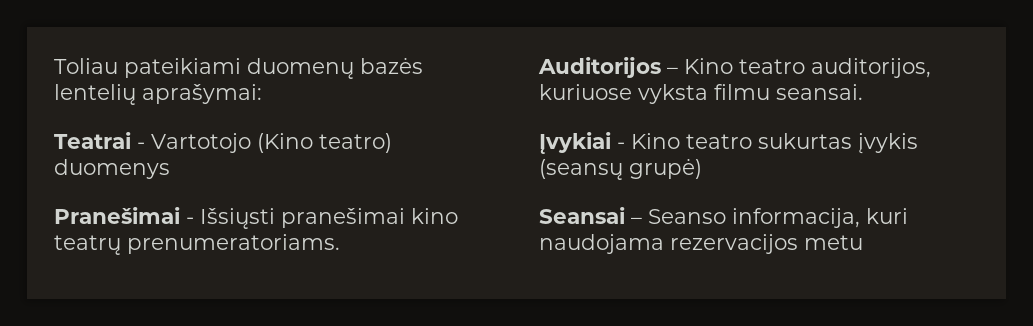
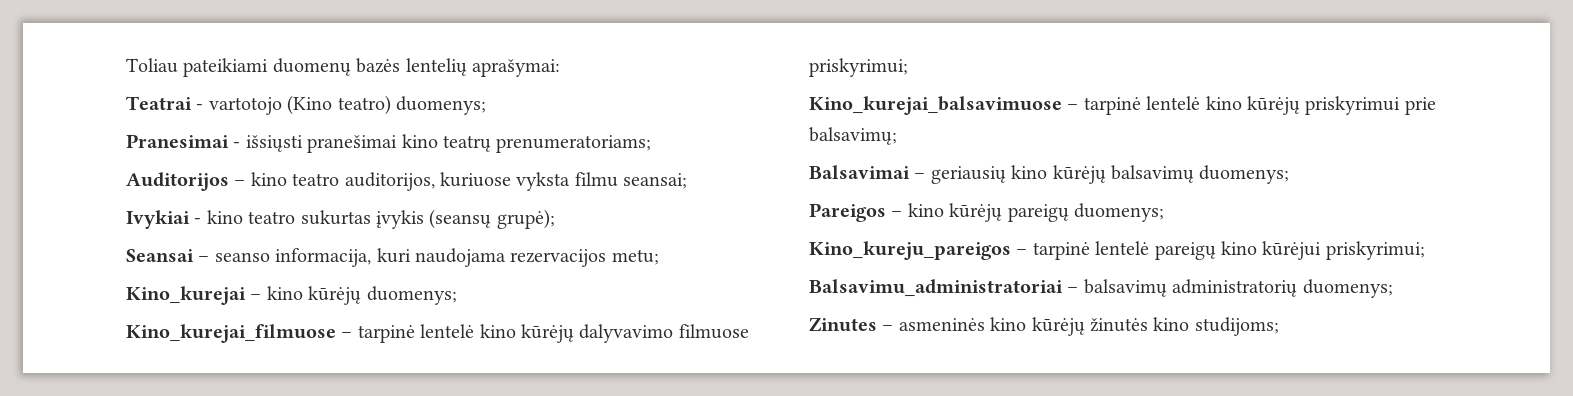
- Teatrai - Vartotojo (Kino teatro) duomenys
- Pranešimai - Išsiųsti pranešimai kino teatrų prenumeratoriams.
+ Teatrai - vartotojo (Kino teatro) duomenys;
+ Pranesimai - išsiųsti pranešimai kino teatrų prenumeratoriams;
- Auditorijos – Kino teatro auditorijos, kuriuose vyksta filmu seansai.
- Įvykiai - Kino teatro sukurtas įvykis (seansų grupė)
+ Auditorijos – kino teatro auditorijos, kuriuose vyksta filmu seansai;
+ Ivykiai - kino teatro sukurtas įvykis (seansų grupė);
- Seansai – Seanso informacija, kuri naudojama rezervacijos metu
+ Seansai – seanso informacija, kuri naudojama rezervacijos metu;
+ Kino_kurejai – kino kūrėjų duomenys;
+ Kino_kurejai_filmuose – tarpinė lentelė kino kūrėjų dalyvavimo filmuose priskyrimui;
+ Kino_kurejai_balsavimuose – tarpinė lentelė kino kūrėjų priskyrimui prie balsavimų;
+ Balsavimai – geriausių kino kūrėjų balsavimų duomenys;
+ Pareigos – kino kūrėjų pareigų duomenys;
+ Kino_kureju_pareigos – tarpinė lentelė pareigų kino kūrėjui priskyrimui;
+ Balsavimu_administratoriai – balsavimų administratorių duomenys;
+ Zinutes – asmeninės kino kūrėjų žinutės kino studijoms;

